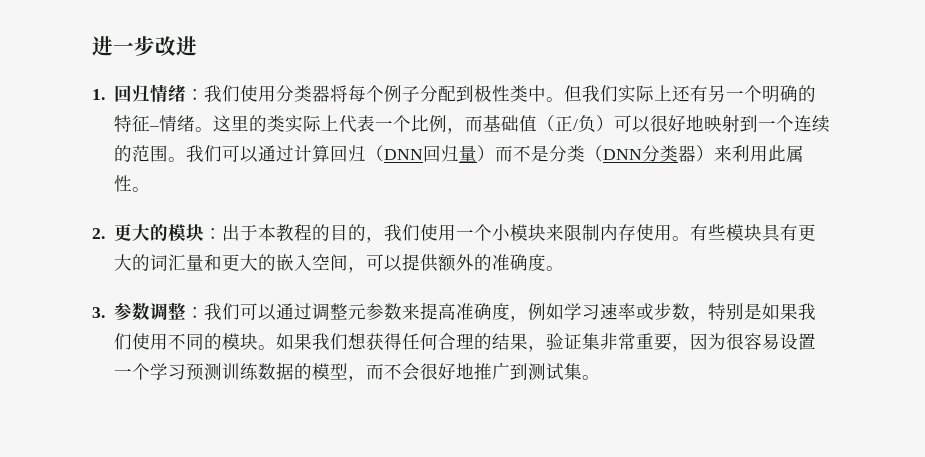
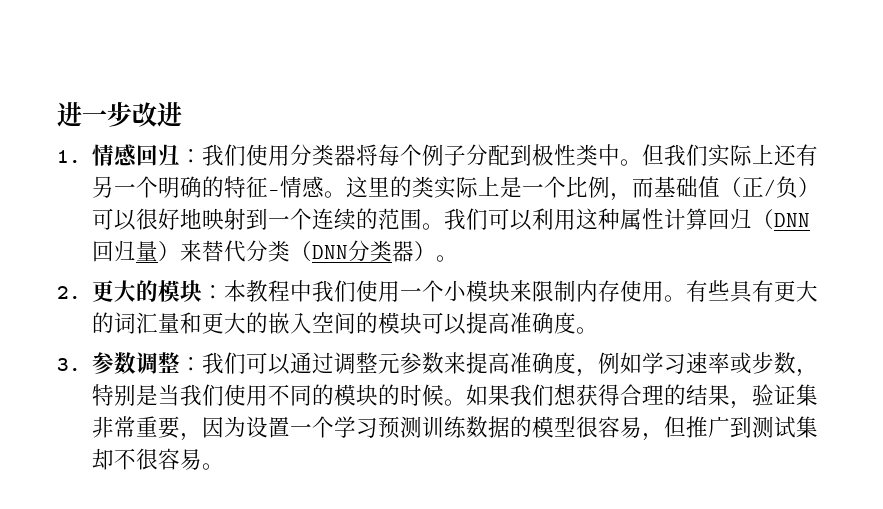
- 1.回归情绪：我们使用分类器将每个例子分配到极性类中。
+ 1.情感回归：我们使用分类器将每个例子分配到极性类中。
- 但我们实际上还有另一个明确的特征–情绪。
+ 但我们实际上还有另一个明确的特征–情感。
- 这里的类实际上代表一个比例，而基础值（正/负）可以很好地映射到一个连续的范围。
+ 这里的类实际上是一个比例，而基础值（正/负）可以很好地映射到一个连续的范围。
- 我们可以通过计算回归（DNN回归量）而不是分类（DNN分类器）来利用此属性。
+ 我们可以利用这种属性计算回归（DNN回归量）来替代分类（DNN分类器）。
- 2.更大的模块：出于本教程的目的，我们使用一个小模块来限制内存使用。
+ 2.更大的模块：本教程中我们使用一个小模块来限制内存使用。
- 有些模块具有更大的词汇量和更大的嵌入空间，可以提供额外的准确度。
+ 有些具有更大的词汇量和更大的嵌入空间的模块可以提高准确度。
- 3.参数调整：我们可以通过调整元参数来提高准确度，例如学习速率或步数，特别是如果我们使用不同的模块。
+ 3.参数调整：我们可以通过调整元参数来提高准确度，例如学习速率或步数，特别是当我们使用不同的模块的时候。
- 如果我们想获得任何合理的结果，验证集非常重要，因为很容易设置一个学习预测训练数据的模型，而不会很好地推广到测试集。
+ 如果我们想获得合理的结果，验证集非常重要，因为设置一个学习预测训练数据的模型很容易，但推广到测试集却不很容易。

